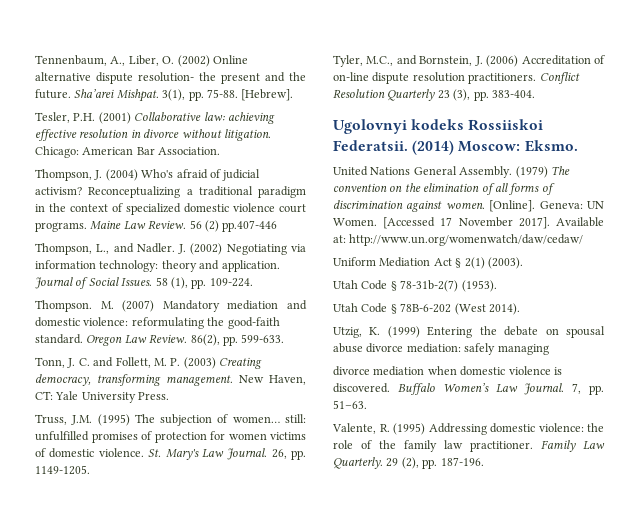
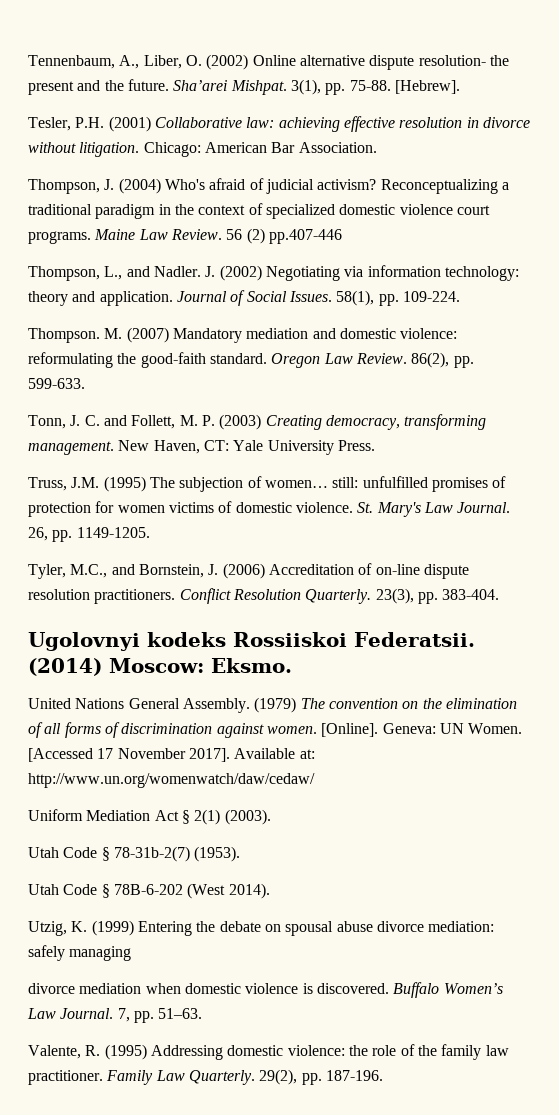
- 58 (1), pp. 109-224.
+ 58(1), pp. 109-224.
- Conflict Resolution Quarterly 23 (3), pp. 383-404.
+ Conflict Resolution Quarterly. 23(3), pp. 383-404.
- 29 (2), pp. 187-196.
+ 29(2), pp. 187-196.

